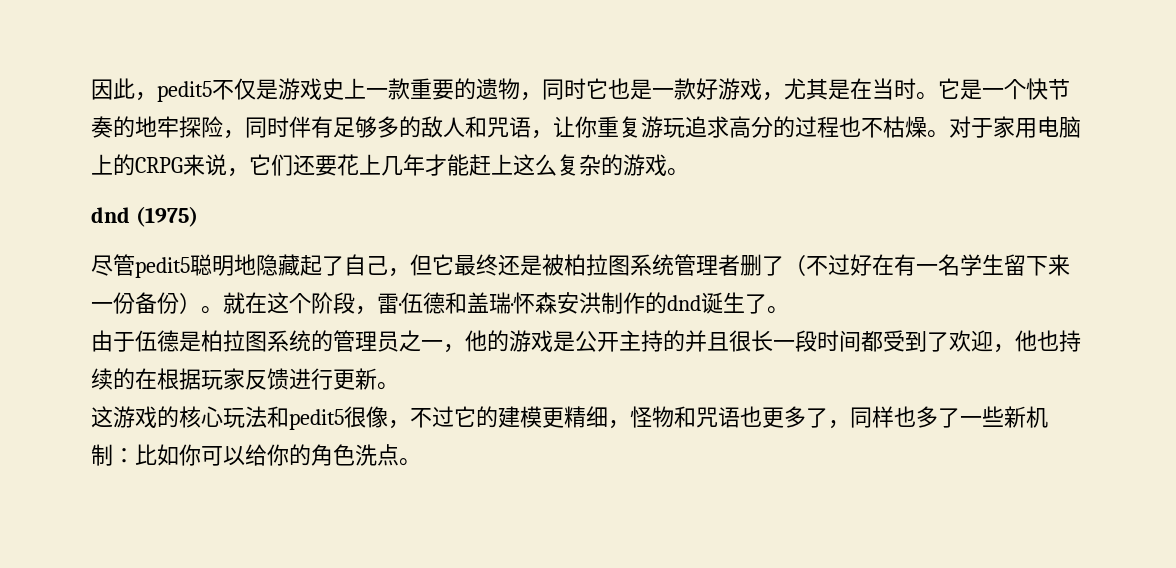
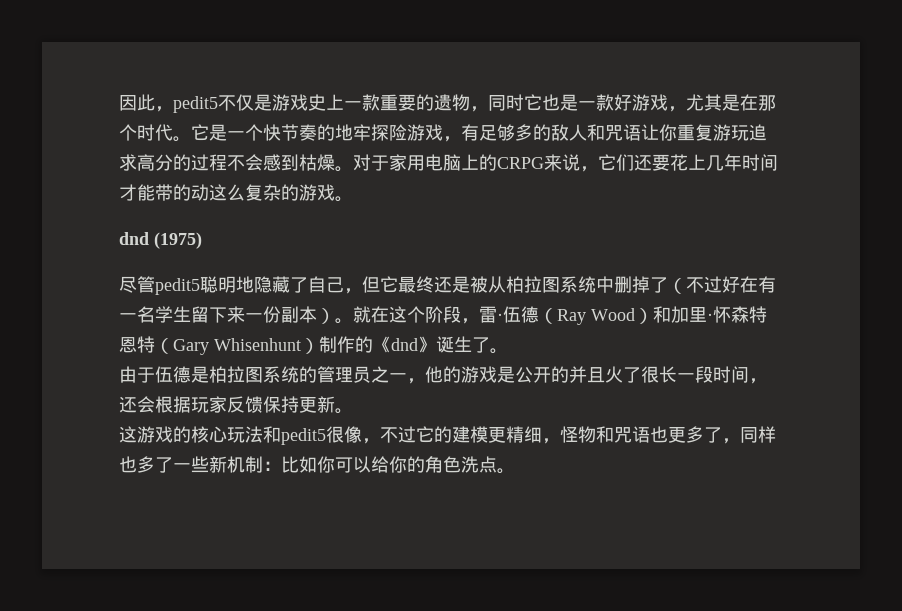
- 因此，pedit5不仅是游戏史上一款重要的遗物，同时它也是一款好游戏，尤其是在当时。
+ 因此，pedit5不仅是游戏史上一款重要的遗物，同时它也是一款好游戏，尤其是在那个时代。
- 它是一个快节奏的地牢探险，同时伴有足够多的敌人和咒语，让你重复游玩追求高分的过程也不枯燥。
+ 它是一个快节奏的地牢探险游戏，有足够多的敌人和咒语让你重复游玩追求高分的过程不会感到枯燥。
- 对于家用电脑上的CRPG来说，它们还要花上几年才能赶上这么复杂的游戏。
+ 对于家用电脑上的CRPG来说，它们还要花上几年时间才能带的动这么复杂的游戏。
- 尽管pedit5聪明地隐藏起了自己，但它最终还是被柏拉图系统管理者删了（不过好在有一名学生留下来一份备份）。
+ 尽管pedit5聪明地隐藏了自己，但它最终还是被从柏拉图系统中删掉了（不过好在有一名学生留下来一份副本）。
- 就在这个阶段，雷·伍德和盖瑞·怀森安洪制作的dnd诞生了。
+ 就在这个阶段，雷·伍德（Ray Wood）和加里·怀森特恩特（Gary Whisenhunt）制作的《dnd》诞生了。
- 由于伍德是柏拉图系统的管理员之一，他的游戏是公开主持的并且很长一段时间都受到了欢迎，他也持续的在根据玩家反馈进行更新。
+ 由于伍德是柏拉图系统的管理员之一，他的游戏是公开的并且火了很长一段时间，还会根据玩家反馈保持更新。

